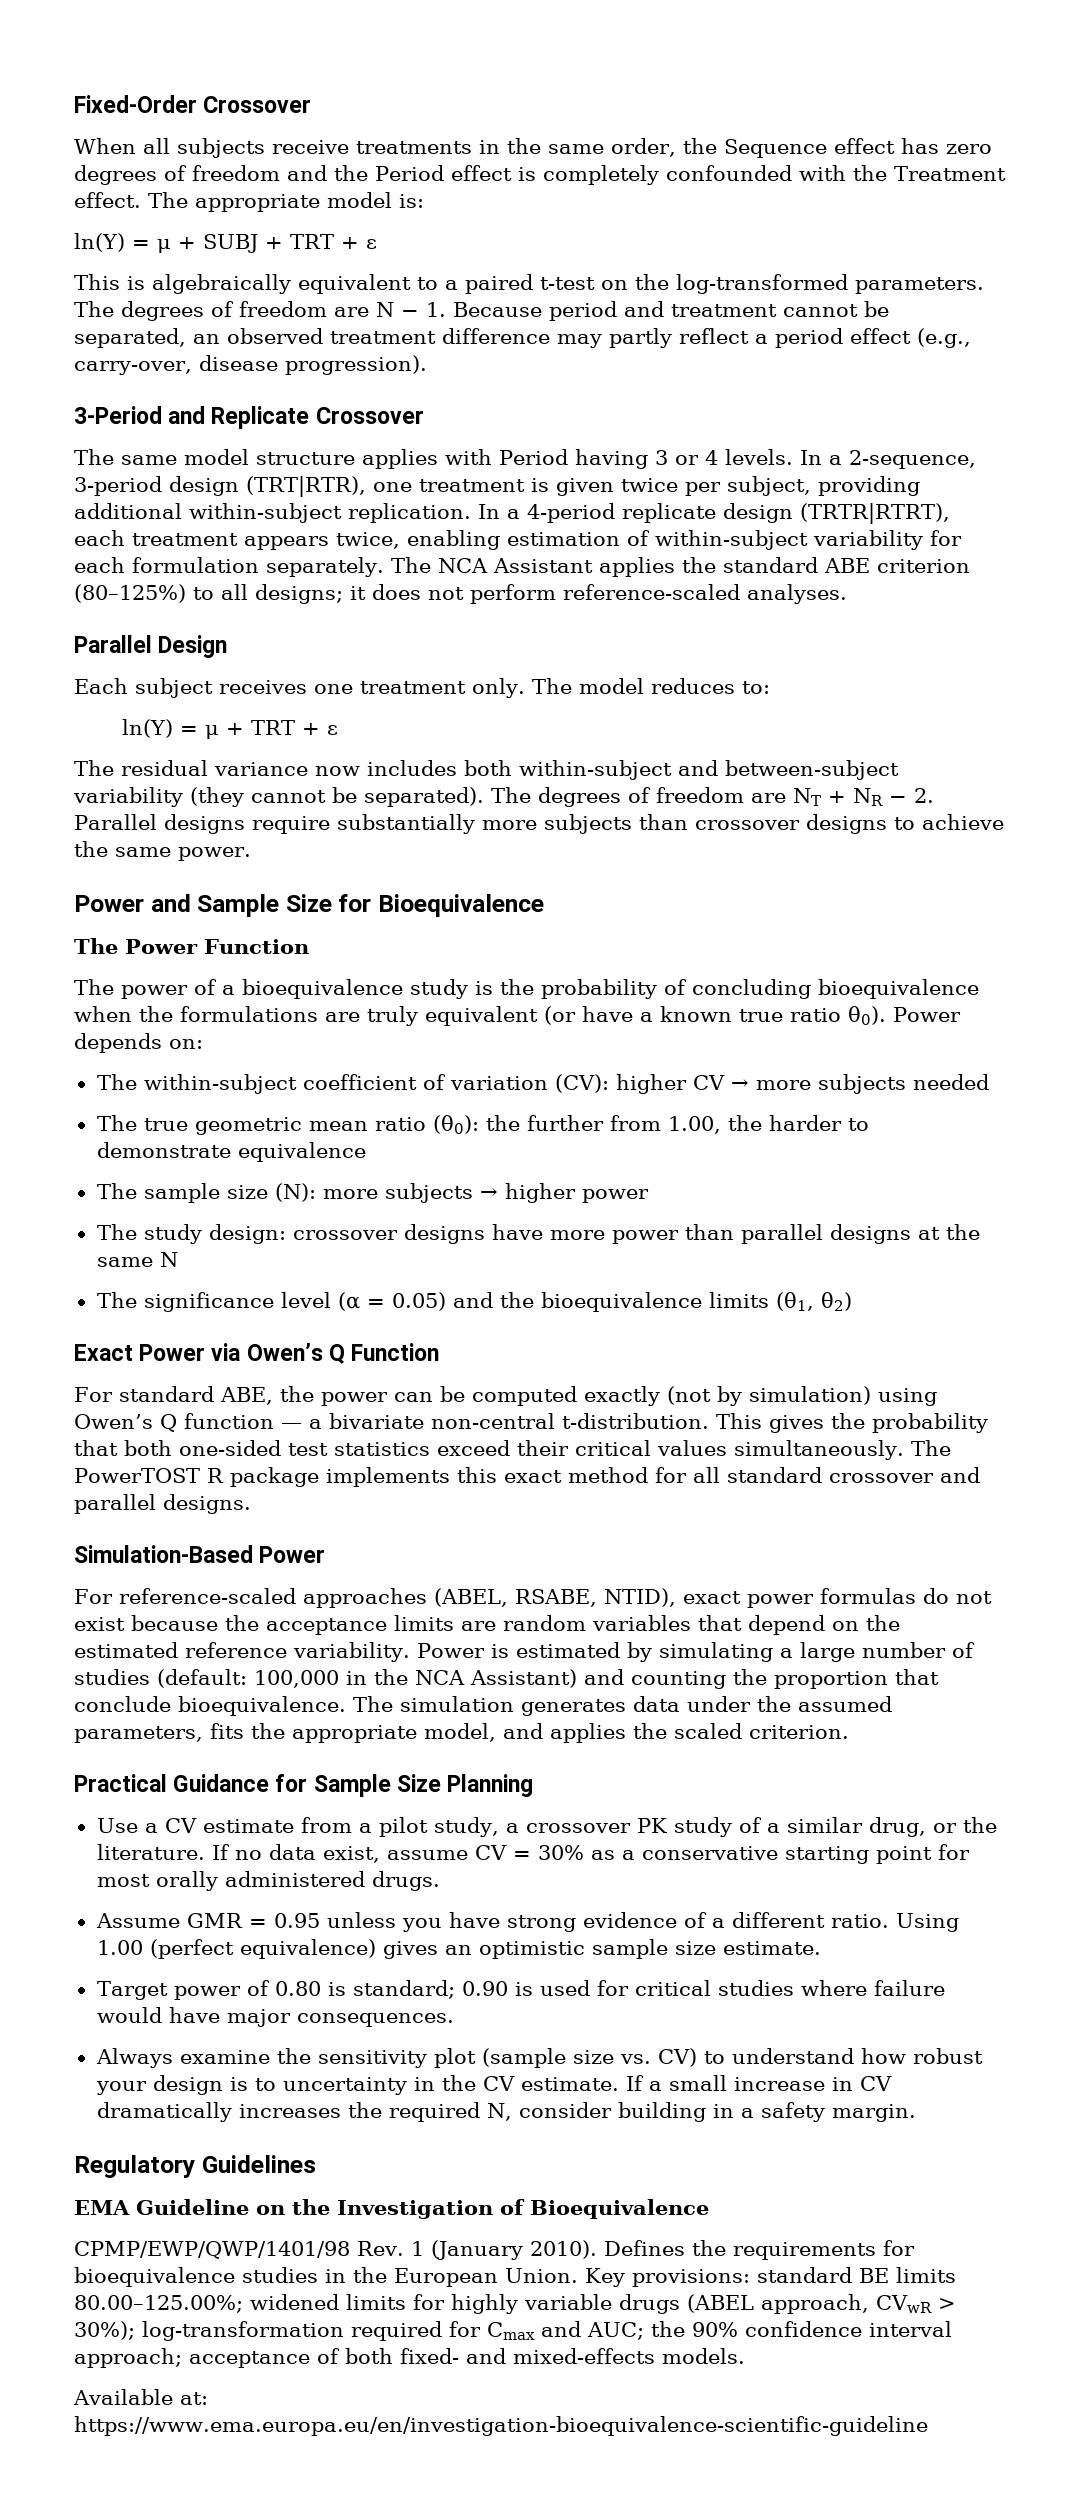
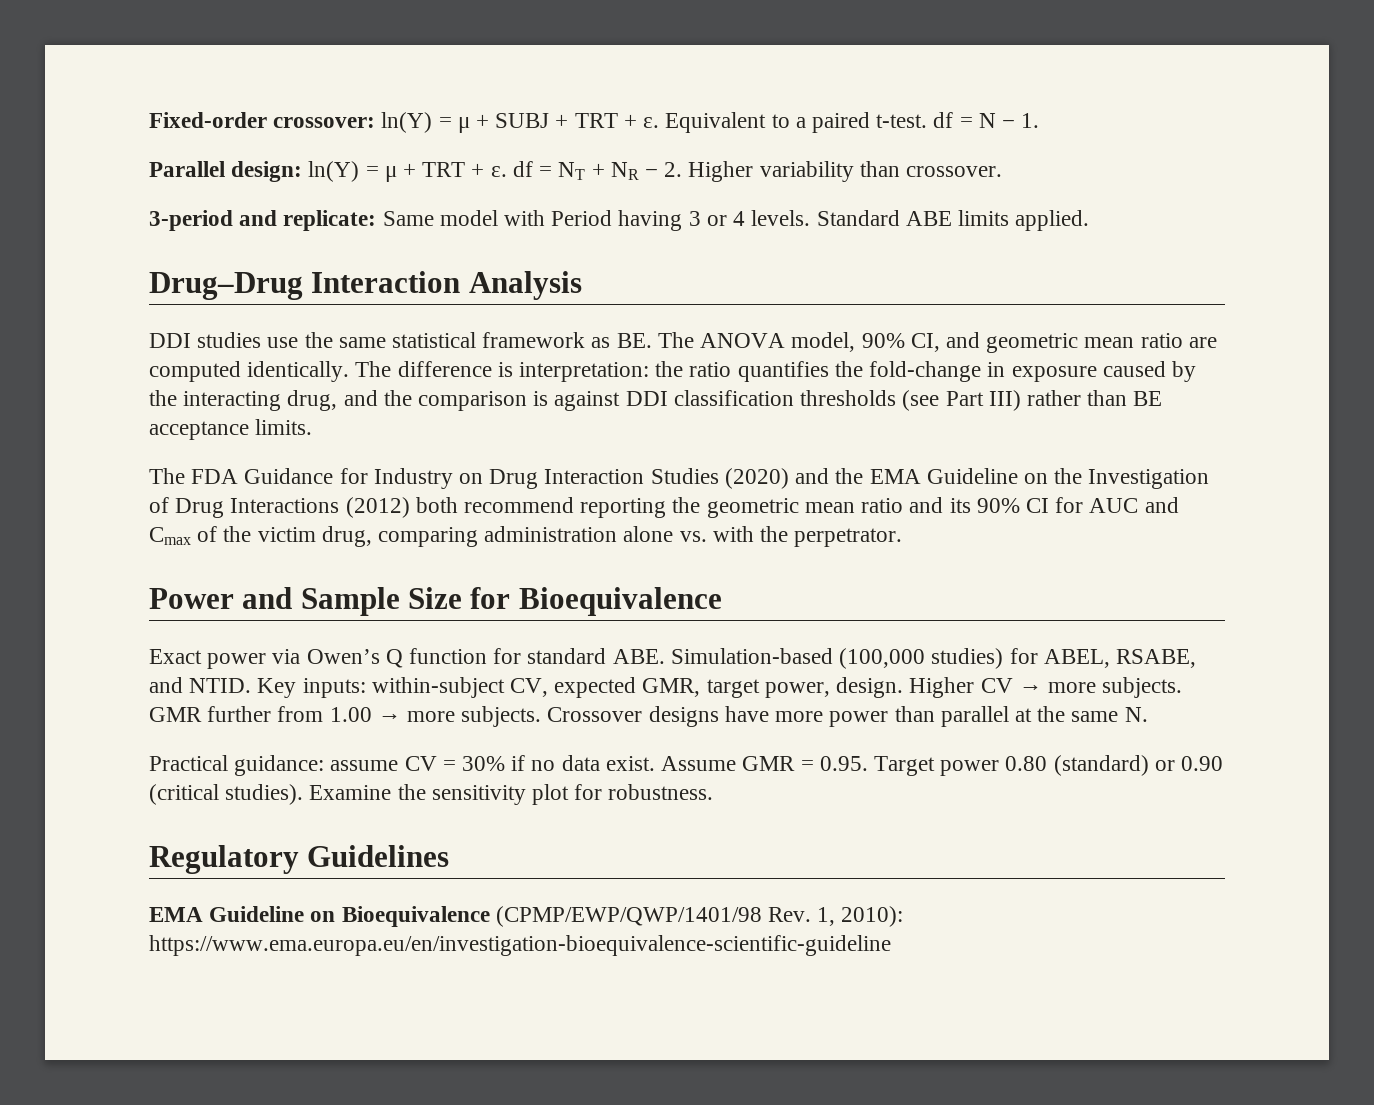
- Fixed-Order Crossover
- When all subjects receive treatments in the same order, the Sequence effect has zero degrees of freedom and the Period effect is completely confounded with the Treatment effect. The appropriate model is:
- ln(Y) = μ + SUBJ + TRT + ε
- This is algebraically equivalent to a paired t-test on the log-transformed parameters. The degrees of freedom are N − 1. Because period and treatment cannot be separated, an observed treatment difference may partly reflect a period effect (e.g., carry-over, disease progression).
- 3-Period and Replicate Crossover
- The same model structure applies with Period having 3 or 4 levels.
+ Fixed-order crossover: ln(Y) = μ + SUBJ + TRT + ε. Equivalent to a paired t-test. df = N − 1.
+ Parallel design: ln(Y) = μ + TRT + ε. df = NT + NR − 2. Higher variability than crossover.
+ 3-period and replicate: Same model with Period having 3 or 4 levels.
- In a 2-sequence, 3-period design (TRT|RTR), one treatment is given twice per subject, providing additional within-subject replication. In a 4-period replicate design (TRTR|RTRT), each treatment appears twice, enabling estimation of within-subject variability for each formulation separately. The NCA Assistant applies the standard ABE criterion (80–125%) to all designs; it does not perform reference-scaled analyses.
- Parallel Design
- Each subject receives one treatment only. The model reduces to:
- ln(Y) = μ + TRT + ε
- The residual variance now includes both within-subject and between-subject variability (they cannot be separated). The degrees of freedom are NT + NR − 2. Parallel designs require substantially more subjects than crossover designs to achieve the same power.
+ Standard ABE limits applied.
+ Drug–Drug Interaction Analysis
+ DDI studies use the same statistical framework as BE. The ANOVA model, 90% CI, and geometric mean ratio are computed identically. The difference is interpretation: the ratio quantifies the fold-change in exposure caused by the interacting drug, and the comparison is against DDI classification thresholds (see Part III) rather than BE acceptance limits.
+ The FDA Guidance for Industry on Drug Interaction Studies (2020) and the EMA Guideline on the Investigation of Drug Interactions (2012) both recommend reporting the geometric mean ratio and its 90% CI for AUC and Cmax of the victim drug, comparing administration alone vs. with the perpetrator.
- The Power Function
- The power of a bioequivalence study is the probability of concluding bioequivalence when the formulations are truly equivalent (or have a known true ratio θ0). Power depends on:
- The within-subject coefficient of variation (CV): higher CV → more subjects needed
- The true geometric mean ratio (θ0): the further from 1.00, the harder to demonstrate equivalence
- The sample size (N): more subjects → higher power
- The study design: crossover designs have more power than parallel designs at the same N
- The significance level (α = 0.05) and the bioequivalence limits (θ1, θ2)
- Exact Power via Owen’s Q Function
- For standard ABE, the power can be computed exactly (not by simulation) using Owen’s Q function — a bivariate non-central t-distribution. This gives the probability that both one-sided test statistics exceed their critical values simultaneously. The PowerTOST R package implements this exact method for all standard crossover and parallel designs.
- Simulation-Based Power
- For reference-scaled approaches (ABEL, RSABE, NTID), exact power formulas do not exist because the acceptance limits are random variables that depend on the estimated reference variability. Power is estimated by simulating a large number of studies (default: 100,000 in the NCA Assistant) and counting the proportion that conclude bioequivalence. The simulation generates data under the assumed parameters, fits the appropriate model, and applies the scaled criterion.
- Practical Guidance for Sample Size Planning
- Use a CV estimate from a pilot study, a crossover PK study of a similar drug, or the literature. If no data exist, assume CV = 30% as a conservative starting point for most orally administered drugs.
- Assume GMR = 0.95 unless you have strong evidence of a different ratio. Using 1.00 (perfect equivalence) gives an optimistic sample size estimate.
- Target power of 0.80 is standard; 0.90 is used for critical studies where failure would have major consequences.
- Always examine the sensitivity plot (sample size vs. CV) to understand how robust your design is to uncertainty in the CV estimate. If a small increase in CV dramatically increases the required N, consider building in a safety margin.
+ Exact power via Owen’s Q function for standard ABE. Simulation-based (100,000 studies) for ABEL, RSABE, and NTID. Key inputs: within-subject CV, expected GMR, target power, design. Higher CV → more subjects. GMR further from 1.00 → more subjects. Crossover designs have more power than parallel at the same N.
+ Practical guidance: assume CV = 30% if no data exist. Assume GMR = 0.95. Target power 0.80 (standard) or 0.90 (critical studies). Examine the sensitivity plot for robustness.
- EMA Guideline on the Investigation of Bioequivalence
- CPMP/EWP/QWP/1401/98 Rev. 1 (January 2010). Defines the requirements for bioequivalence studies in the European Union. Key provisions: standard BE limits 80.00–125.00%; widened limits for highly variable drugs (ABEL approach, CVwR > 30%); log-transformation required for Cmax and AUC; the 90% confidence interval approach; acceptance of both fixed- and mixed-effects models.
- Available at: https://www.ema.europa.eu/en/investigation-bioequivalence-scientific-guideline
+ EMA Guideline on Bioequivalence (CPMP/EWP/QWP/1401/98 Rev. 1, 2010): https://www.ema.europa.eu/en/investigation-bioequivalence-scientific-guideline

